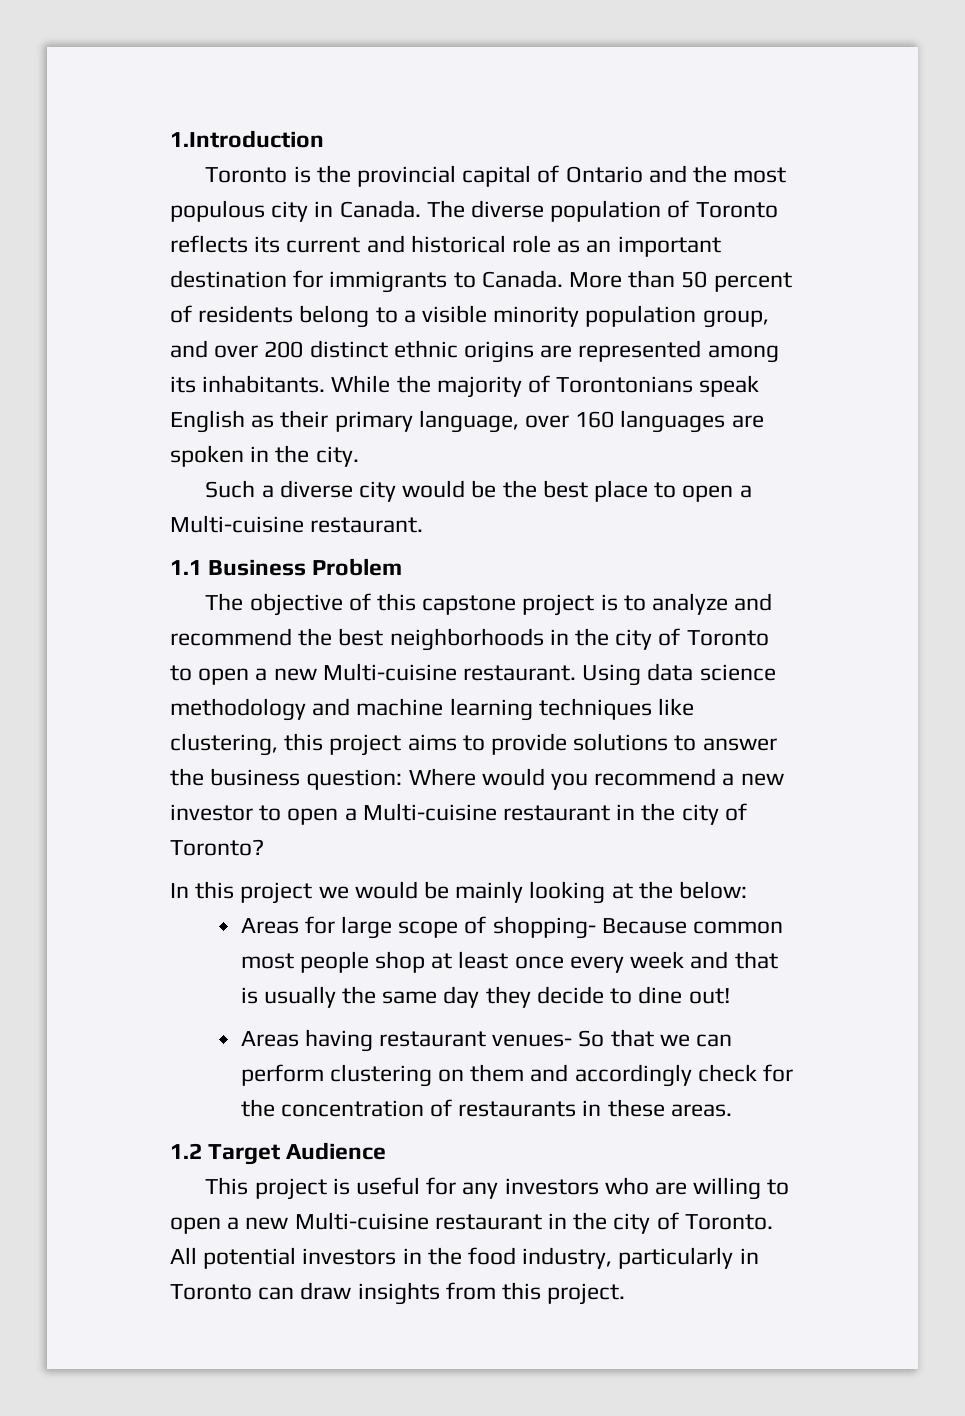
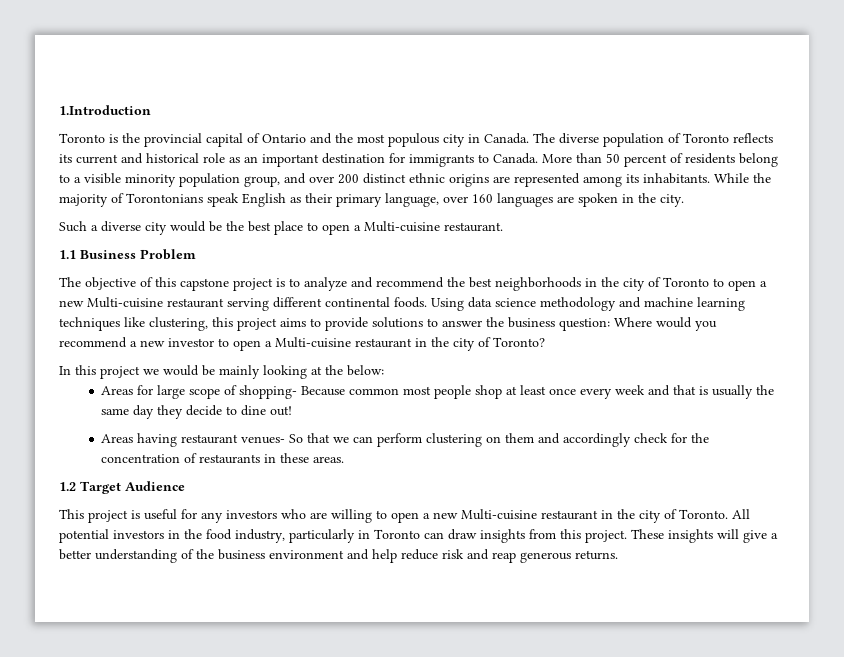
- The objective of this capstone project is to analyze and recommend the best neighborhoods in the city of Toronto to open a new Multi-cuisine restaurant.
+ The objective of this capstone project is to analyze and recommend the best neighborhoods in the city of Toronto to open a new Multi-cuisine restaurant serving different continental foods.
+ These insights will give a better understanding of the business environment and help reduce risk and reap generous returns.

